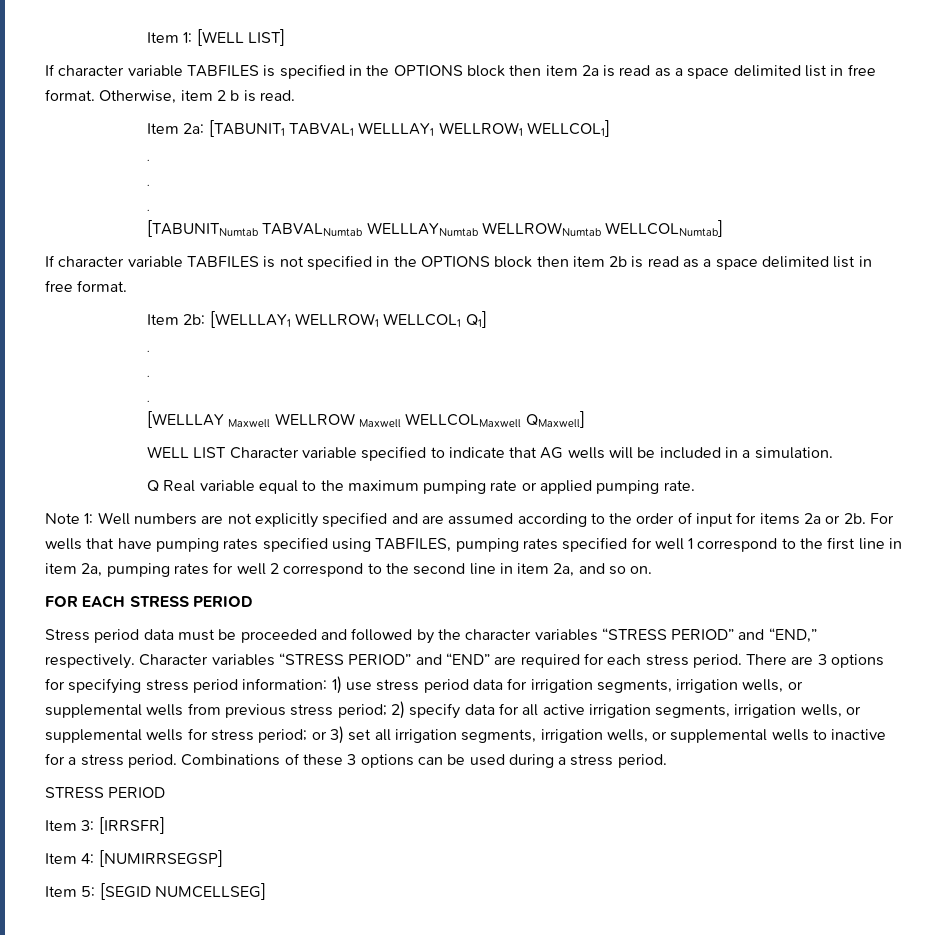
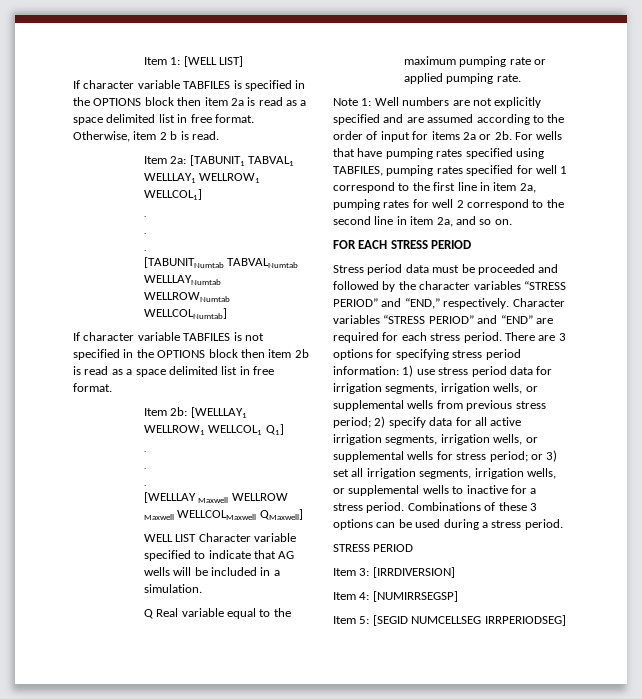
- Item 3: [IRRSFR]
+ Item 3: [IRRDIVERSION]
- Item 5: [SEGID NUMCELLSEG]
+ Item 5: [SEGID NUMCELLSEG IRRPERIODSEG]

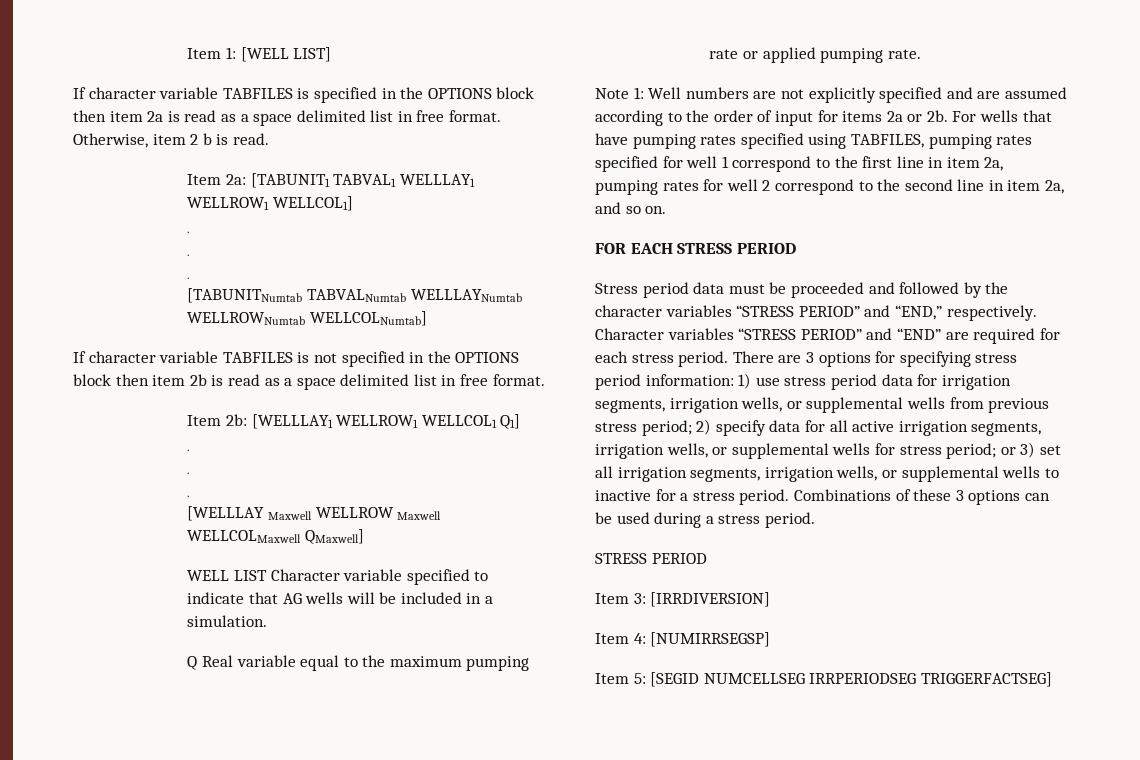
- Item 5: [SEGID NUMCELLSEG IRRPERIODSEG]
+ Item 5: [SEGID NUMCELLSEG IRRPERIODSEG TRIGGERFACTSEG]

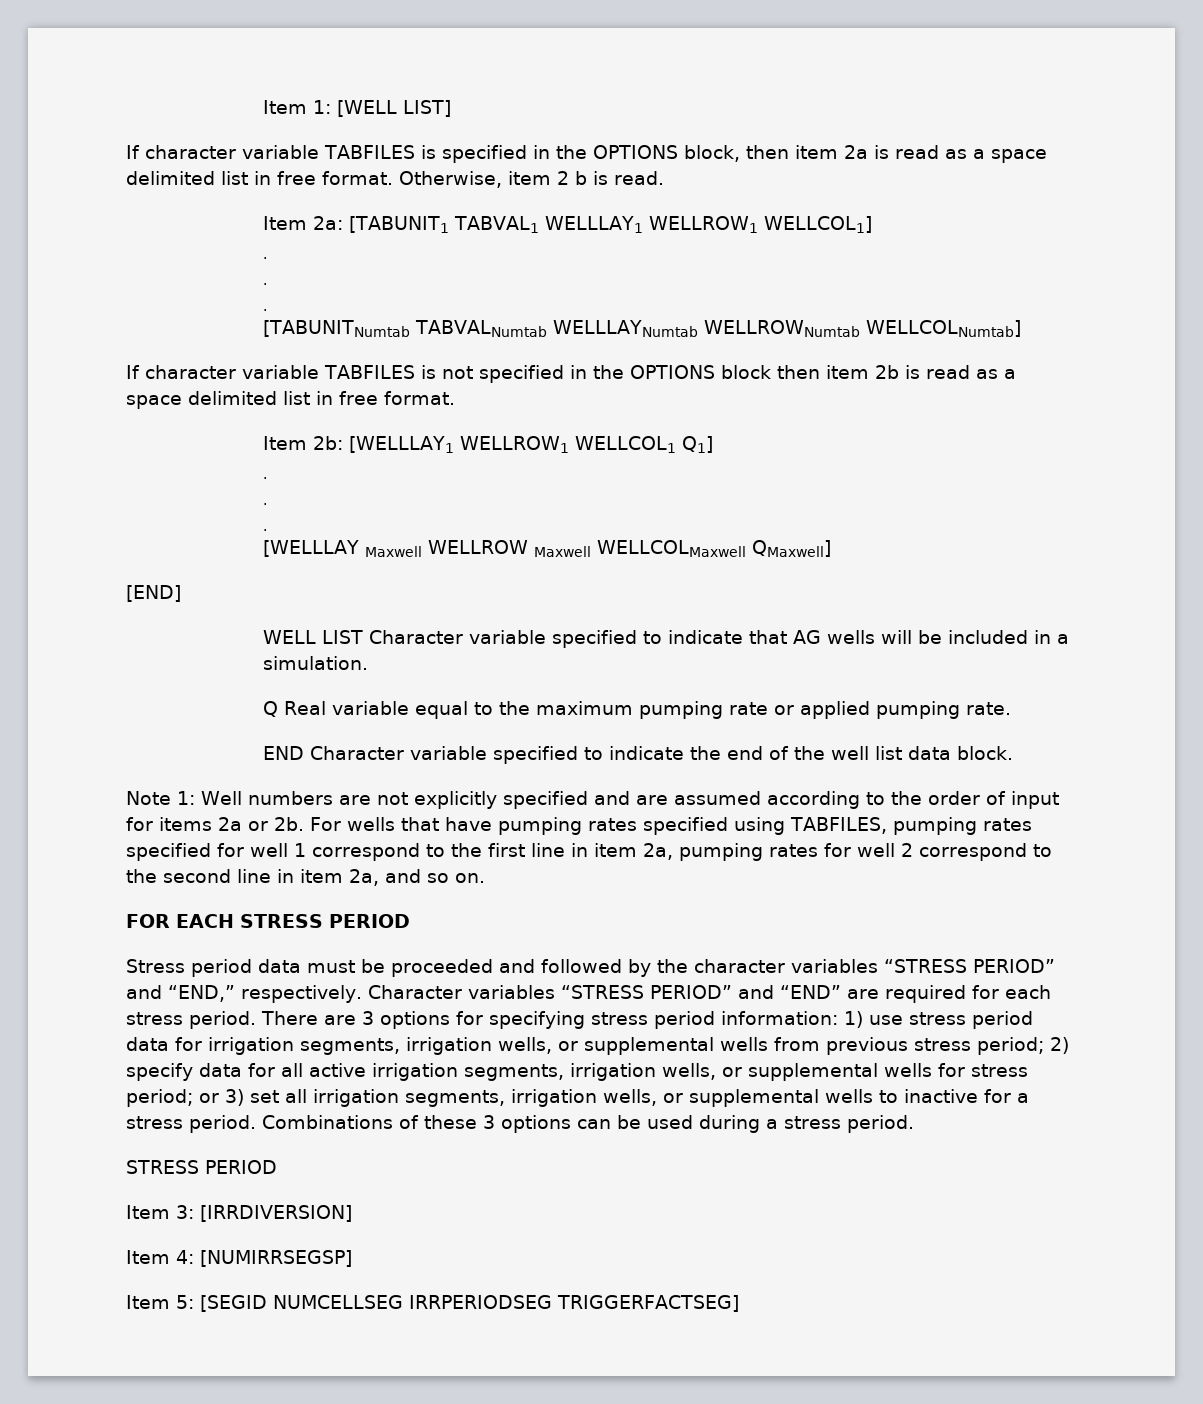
- If character variable TABFILES is specified in the OPTIONS block then item 2a is read as a space delimited list in free format.
+ If character variable TABFILES is specified in the OPTIONS block, then item 2a is read as a space delimited list in free format.
+ [END]
+ END Character variable specified to indicate the end of the well list data block.

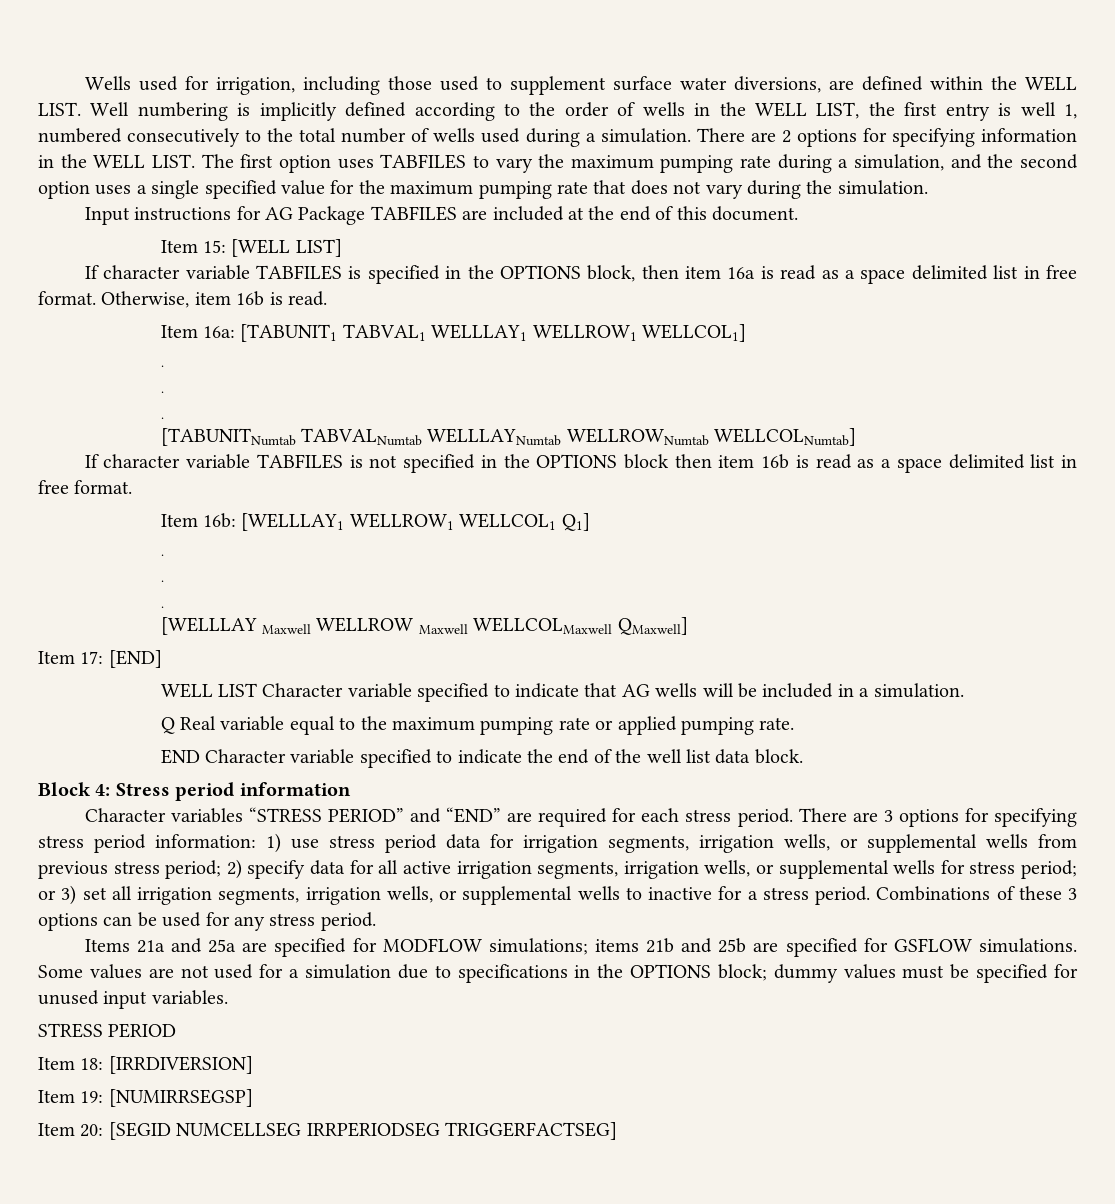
- Item 1: [WELL LIST]
+ Wells used for irrigation, including those used to supplement surface water diversions, are defined within the WELL LIST. Well numbering is implicitly defined according to the order of wells in the WELL LIST, the first entry is well 1, numbered consecutively to the total number of wells used during a simulation. There are 2 options for specifying information in the WELL LIST. The first option uses TABFILES to vary the maximum pumping rate during a simulation, and the second option uses a single specified value for the maximum pumping rate that does not vary during the simulation.
+ Input instructions for AG Package TABFILES are included at the end of this document.
+ Item 15: [WELL LIST]
- If character variable TABFILES is specified in the OPTIONS block, then item 2a is read as a space delimited list in free format.
+ If character variable TABFILES is specified in the OPTIONS block, then item 16a is read as a space delimited list in free format.
- Otherwise, item 2 b is read.
+ Otherwise, item 16b is read.
- Item 2a: [TABUNIT1 TABVAL1 WELLLAY1 WELLROW1 WELLCOL1]
+ Item 16a: [TABUNIT1 TABVAL1 WELLLAY1 WELLROW1 WELLCOL1]
- If character variable TABFILES is not specified in the OPTIONS block then item 2b is read as a space delimited list in free format.
+ If character variable TABFILES is not specified in the OPTIONS block then item 16b is read as a space delimited list in free format.
- Item 2b: [WELLLAY1 WELLROW1 WELLCOL1 Q1]
+ Item 16b: [WELLLAY1 WELLROW1 WELLCOL1 Q1]
- [END]
+ Item 17: [END]
- Note 1: Well numbers are not explicitly specified and are assumed according to the order of input for items 2a or 2b. For wells that have pumping rates specified using TABFILES, pumping rates specified for well 1 correspond to the first line in item 2a, pumping rates for well 2 correspond to the second line in item 2a, and so on.
- FOR EACH STRESS PERIOD
- Stress period data must be proceeded and followed by the character variables “STRESS PERIOD” and “END,” respectively. Character variables “STRESS PERIOD” and “END” are required for each stress period.
+ Block 4: Stress period information
+ Character variables “STRESS PERIOD” and “END” are required for each stress period.
- Combinations of these 3 options can be used during a stress period.
+ Combinations of these 3 options can be used for any stress period.
+ Items 21a and 25a are specified for MODFLOW simulations; items 21b and 25b are specified for GSFLOW simulations. Some values are not used for a simulation due to specifications in the OPTIONS block; dummy values must be specified for unused input variables.
- Item 3: [IRRDIVERSION]
+ Item 18: [IRRDIVERSION]
- Item 4: [NUMIRRSEGSP]
+ Item 19: [NUMIRRSEGSP]
- Item 5: [SEGID NUMCELLSEG IRRPERIODSEG TRIGGERFACTSEG]
+ Item 20: [SEGID NUMCELLSEG IRRPERIODSEG TRIGGERFACTSEG]

